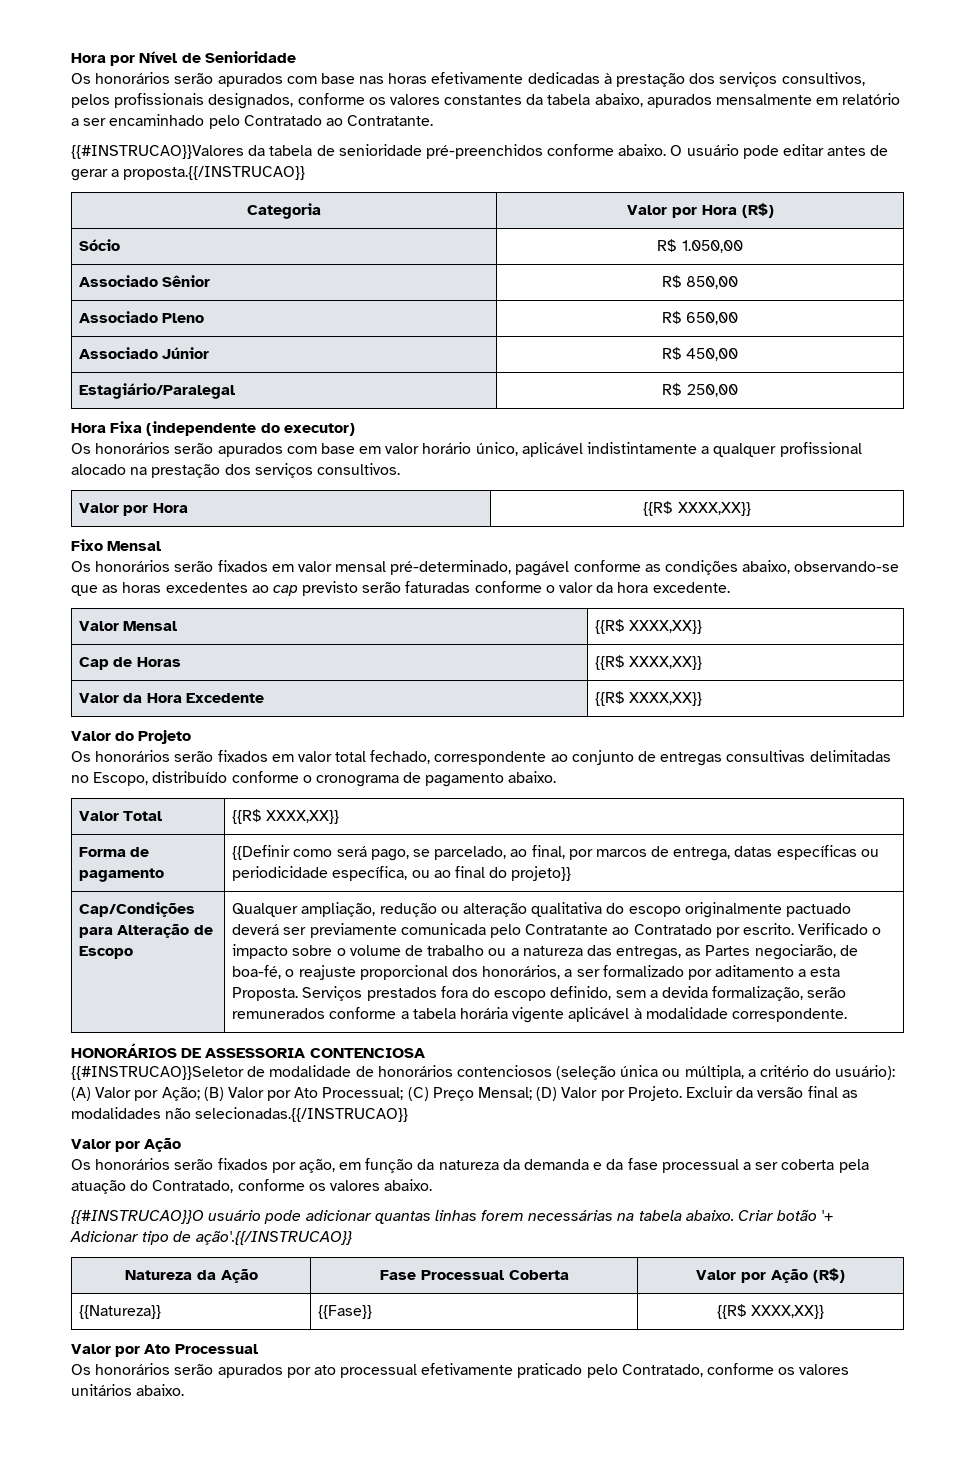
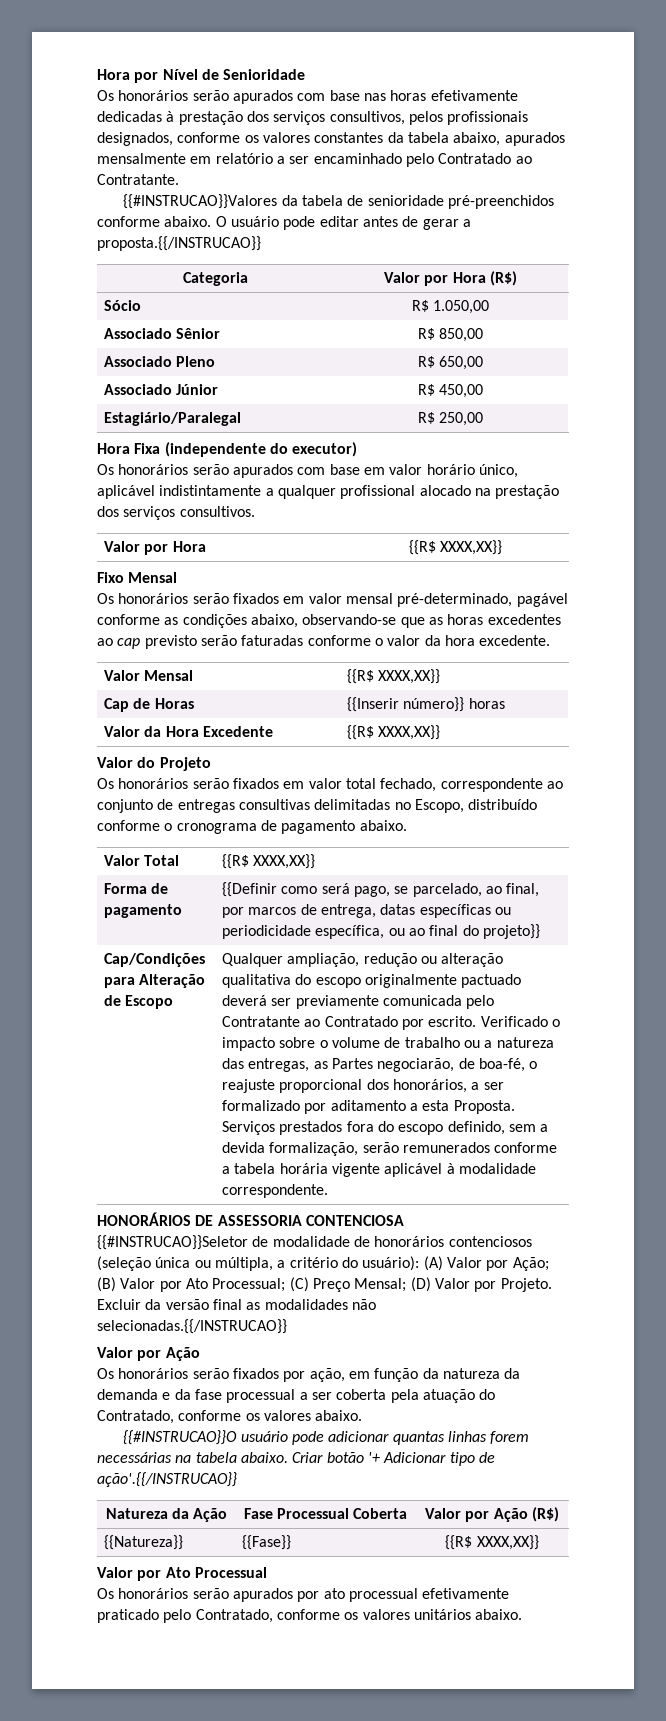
- Cap de Horas | {{R$ XXXX,XX}}
+ Cap de Horas | {{Inserir número}} horas

